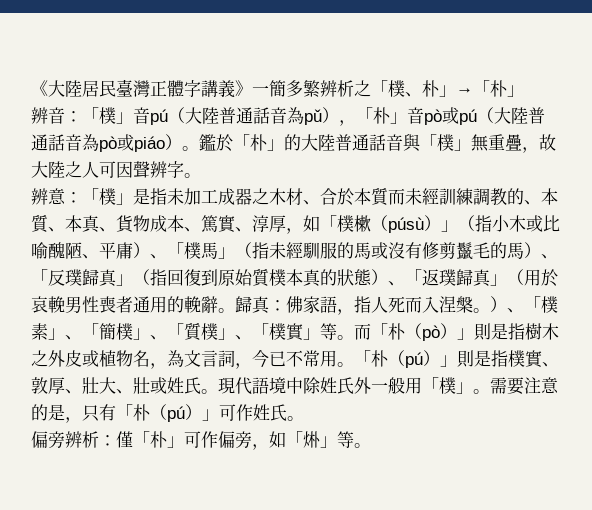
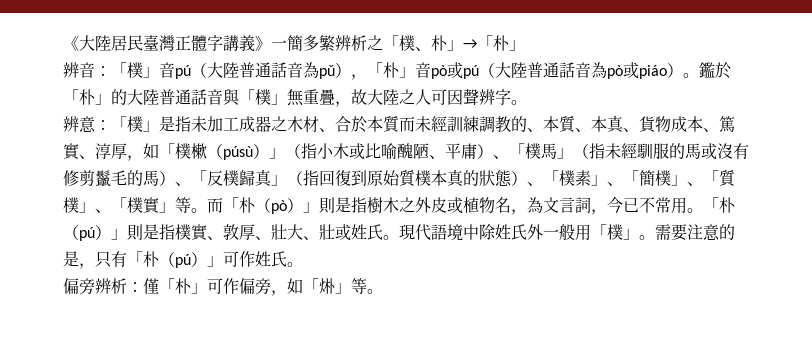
- 「樸」是指未加工成器之木材、合於本質而未經訓練調教的、本質、本真、貨物成本、篤實、淳厚，如「樸樕（púsù）」（指小木或比喻醜陋、平庸）、「樸馬」（指未經馴服的馬或沒有修剪鬣毛的馬）、「反璞歸真」（指回復到原始質樸本真的狀態）、「返璞歸真」（用於哀輓男性喪者通用的輓辭。歸真：佛家語，指人死而入涅槃。）、「樸素」、「簡樸」、「質樸」、「樸實」等。
+ 「樸」是指未加工成器之木材、合於本質而未經訓練調教的、本質、本真、貨物成本、篤實、淳厚，如「樸樕（púsù）」（指小木或比喻醜陋、平庸）、「樸馬」（指未經馴服的馬或沒有修剪鬣毛的馬）、「反樸歸真」（指回復到原始質樸本真的狀態）、「樸素」、「簡樸」、「質樸」、「樸實」等。

